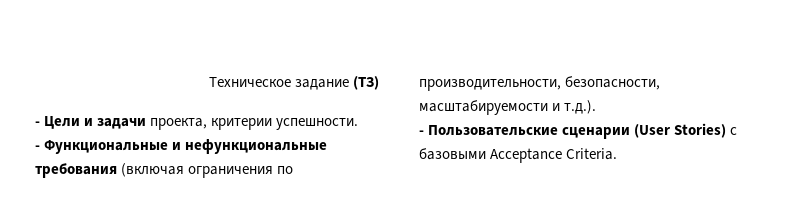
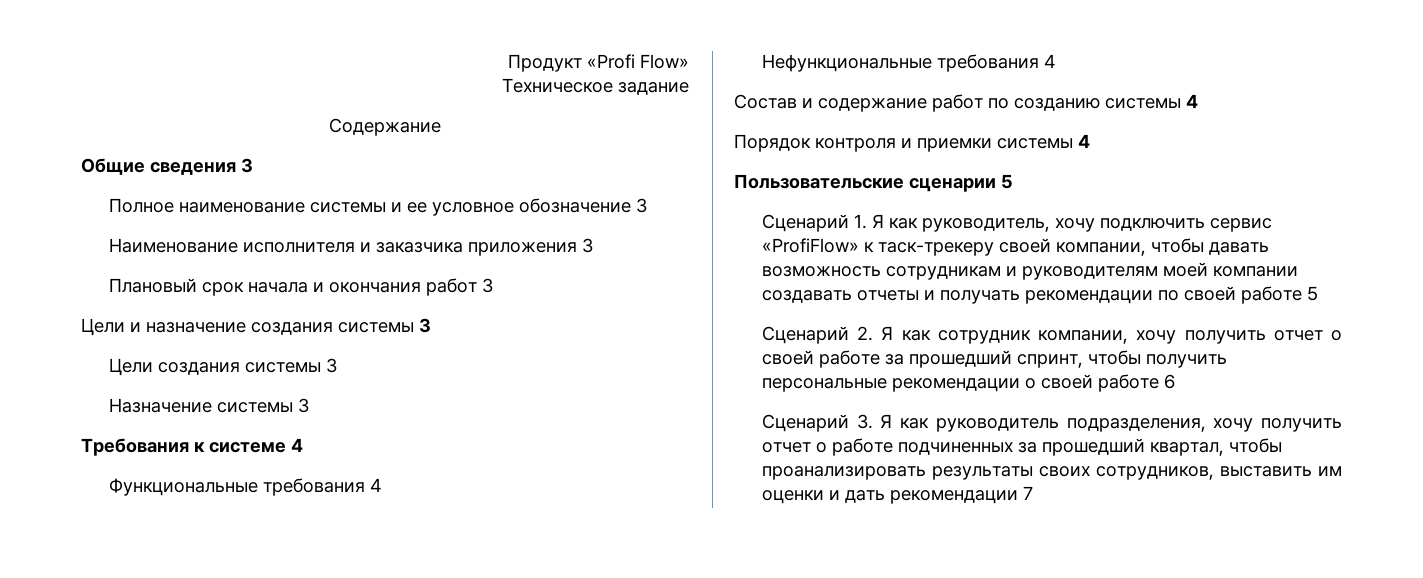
+ Продукт «Profi Flow»
- Техническое задание (ТЗ)
- - Цели и задачи проекта, критерии успешности.
- - Функциональные и нефункциональные требования (включая ограничения по производительности, безопасности, масштабируемости и т.д.).
- - Пользовательские сценарии (User Stories) с базовыми Acceptance Criteria.
+ Техническое задание
+ Содержание
+ Общие сведения 3
+ Полное наименование системы и ее условное обозначение 3
+ Наименование исполнителя и заказчика приложения 3
+ Плановый срок начала и окончания работ 3
+ Цели и назначение создания системы 3
+ Цели создания системы 3
+ Назначение системы 3
+ Требования к системе 4
+ Функциональные требования 4
+ Нефункциональные требования 4
+ Состав и содержание работ по созданию системы 4
+ Порядок контроля и приемки системы 4
+ Пользовательские сценарии 5
+ Сценарий 1. Я как руководитель, хочу подключить сервис «ProfiFlow» к таск-трекеру своей компании, чтобы давать возможность сотрудникам и руководителям моей компании создавать отчеты и получать рекомендации по своей работе 5
+ Сценарий 2. Я как сотрудник компании, хочу получить отчет о своей работе за прошедший спринт, чтобы получить персональные рекомендации о своей работе 6
+ Сценарий 3. Я как руководитель подразделения, хочу получить отчет о работе подчиненных за прошедший квартал, чтобы проанализировать результаты своих сотрудников, выставить им оценки и дать рекомендации 7

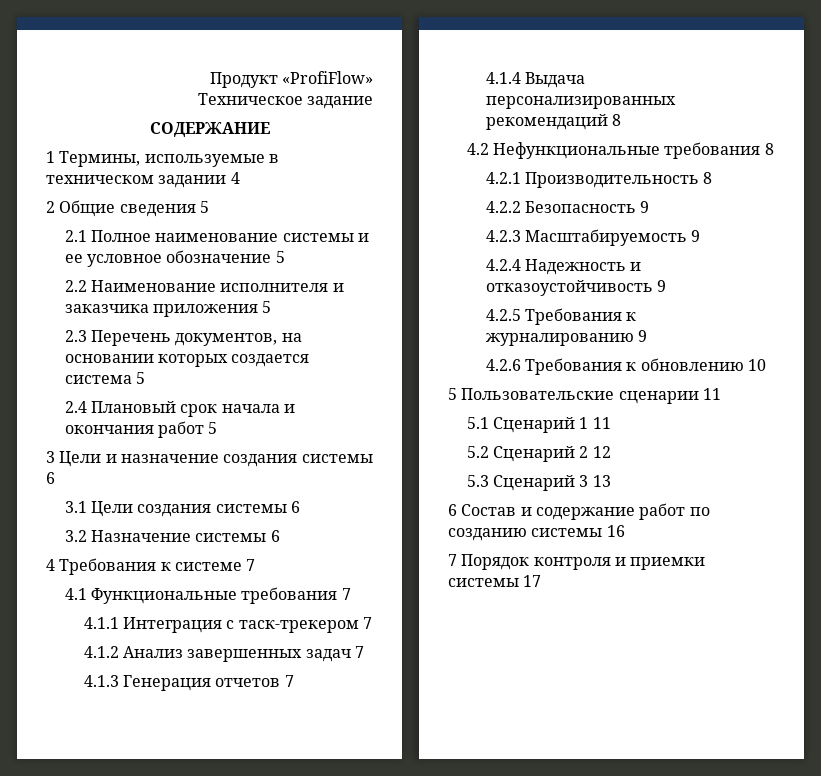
- Продукт «Profi Flow»
+ Продукт «ProfiFlow»
- Содержание
- Общие сведения 3
- Полное наименование системы и ее условное обозначение 3
- Наименование исполнителя и заказчика приложения 3
- Плановый срок начала и окончания работ 3
- Цели и назначение создания системы 3
- Цели создания системы 3
- Назначение системы 3
- Требования к системе 4
- Функциональные требования 4
- Нефункциональные требования 4
- Состав и содержание работ по созданию системы 4
- Порядок контроля и приемки системы 4
- Пользовательские сценарии 5
- Сценарий 1. Я как руководитель, хочу подключить сервис «ProfiFlow» к таск-трекеру своей компании, чтобы давать возможность сотрудникам и руководителям моей компании создавать отчеты и получать рекомендации по своей работе 5
- Сценарий 2. Я как сотрудник компании, хочу получить отчет о своей работе за прошедший спринт, чтобы получить персональные рекомендации о своей работе 6
- Сценарий 3. Я как руководитель подразделения, хочу получить отчет о работе подчиненных за прошедший квартал, чтобы проанализировать результаты своих сотрудников, выставить им оценки и дать рекомендации 7
+ СОДЕРЖАНИЕ
+ 1 Термины, используемые в техническом задании 4
+ 2 Общие сведения 5
+ 2.1 Полное наименование системы и ее условное обозначение 5
+ 2.2 Наименование исполнителя и заказчика приложения 5
+ 2.3 Перечень документов, на основании которых создается система 5
+ 2.4 Плановый срок начала и окончания работ 5
+ 3 Цели и назначение создания системы 6
+ 3.1 Цели создания системы 6
+ 3.2 Назначение системы 6
+ 4 Требования к системе 7
+ 4.1 Функциональные требования 7
+ 4.1.1 Интеграция с таск-трекером 7
+ 4.1.2 Анализ завершенных задач 7
+ 4.1.3 Генерация отчетов 7
+ 4.1.4 Выдача персонализированных рекомендаций 8
+ 4.2 Нефункциональные требования 8
+ 4.2.1 Производительность 8
+ 4.2.2 Безопасность 9
+ 4.2.3 Масштабируемость 9
+ 4.2.4 Надежность и отказоустойчивость 9
+ 4.2.5 Требования к журналированию 9
+ 4.2.6 Требования к обновлению 10
+ 5 Пользовательские сценарии 11
+ 5.1 Сценарий 1 11
+ 5.2 Сценарий 2 12
+ 5.3 Сценарий 3 13
+ 6 Состав и содержание работ по созданию системы 16
+ 7 Порядок контроля и приемки системы 17

